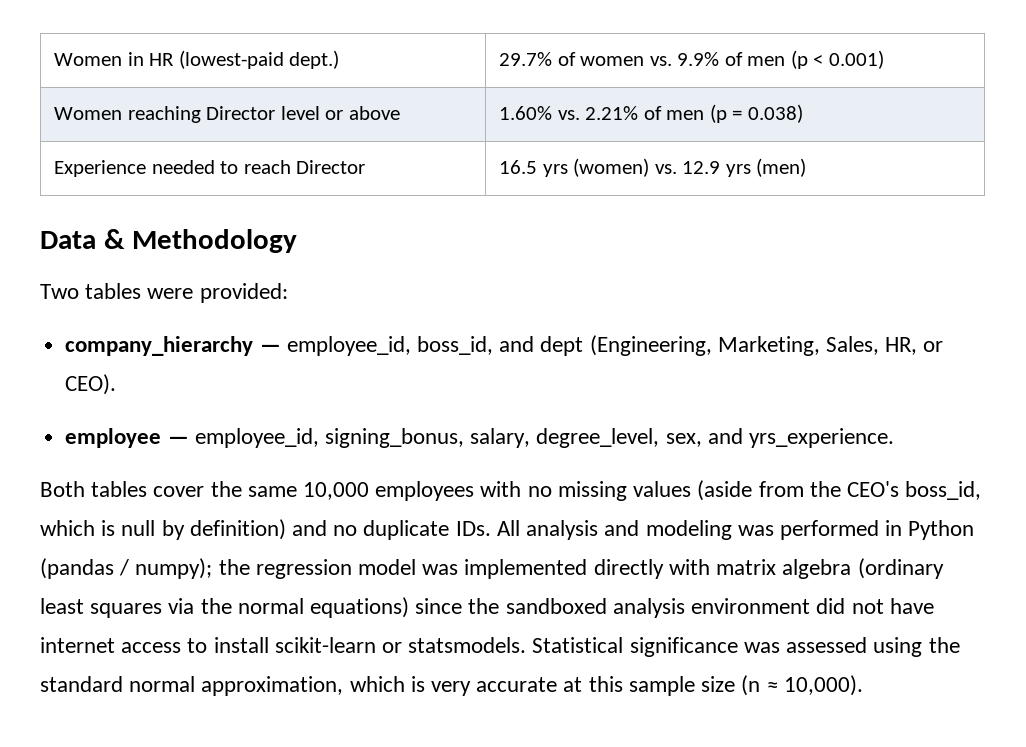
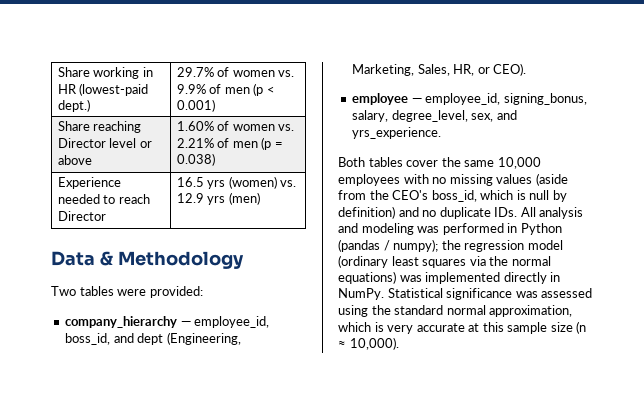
- Women in HR (lowest-paid dept.) | 29.7% of women vs. 9.9% of men (p < 0.001)
+ Share working in HR (lowest-paid dept.) | 29.7% of women vs. 9.9% of men (p < 0.001)
- Women reaching Director level or above | 1.60% vs. 2.21% of men (p = 0.038)
+ Share reaching Director level or above | 1.60% of women vs. 2.21% of men (p = 0.038)
- Both tables cover the same 10,000 employees with no missing values (aside from the CEO's boss_id, which is null by definition) and no duplicate IDs. All analysis and modeling was performed in Python (pandas / numpy); the regression model was implemented directly with matrix algebra (ordinary least squares via the normal equations) since the sandboxed analysis environment did not have internet access to install scikit-learn or statsmodels.
+ Both tables cover the same 10,000 employees with no missing values (aside from the CEO's boss_id, which is null by definition) and no duplicate IDs. All analysis and modeling was performed in Python (pandas / numpy); the regression model (ordinary least squares via the normal equations) was implemented directly in NumPy.

